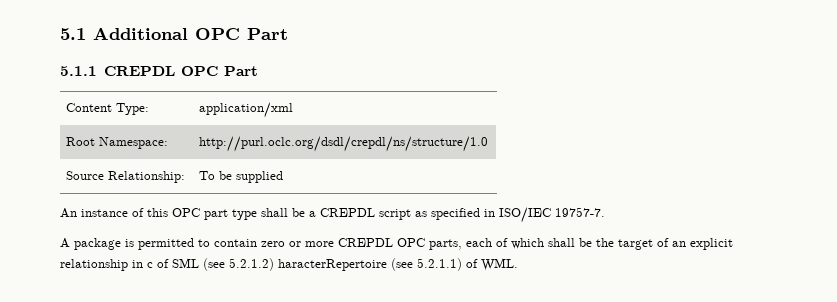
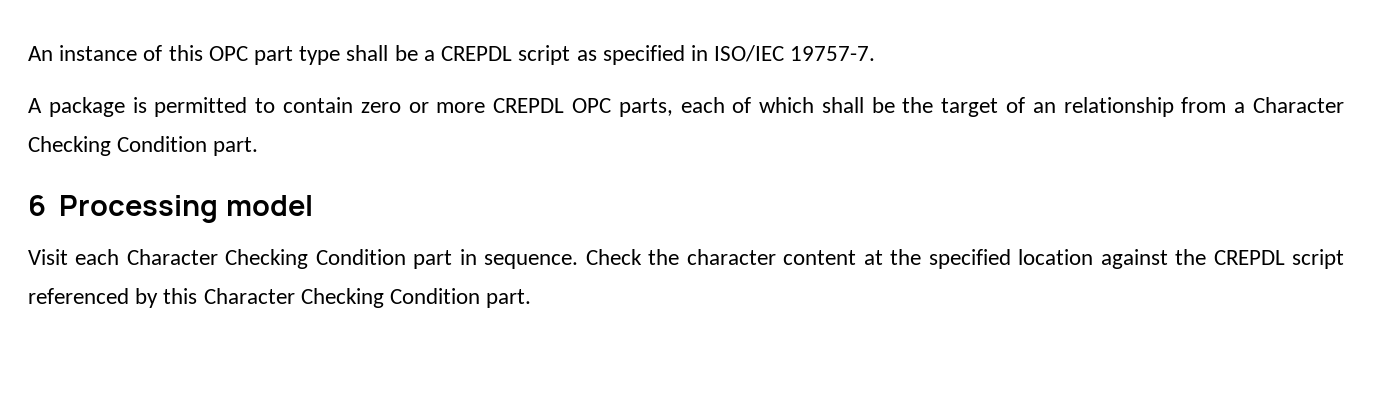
- 5.1 Additional OPC Part
- 5.1.1 CREPDL OPC Part
- Content Type: | application/xml
- Root Namespace: | http://purl.oclc.org/dsdl/crepdl/ns/structure/1.0
- Source Relationship: | To be supplied
- A package is permitted to contain zero or more CREPDL OPC parts, each of which shall be the target of an explicit relationship in c of SML (see 5.2.1.2) haracterRepertoire (see 5.2.1.1) of WML.
+ A package is permitted to contain zero or more CREPDL OPC parts, each of which shall be the target of an relationship from a Character Checking Condition part.
+ 6 Processing model
+ Visit each Character Checking Condition part in sequence. Check the character content at the specified location against the CREPDL script referenced by this Character Checking Condition part.

